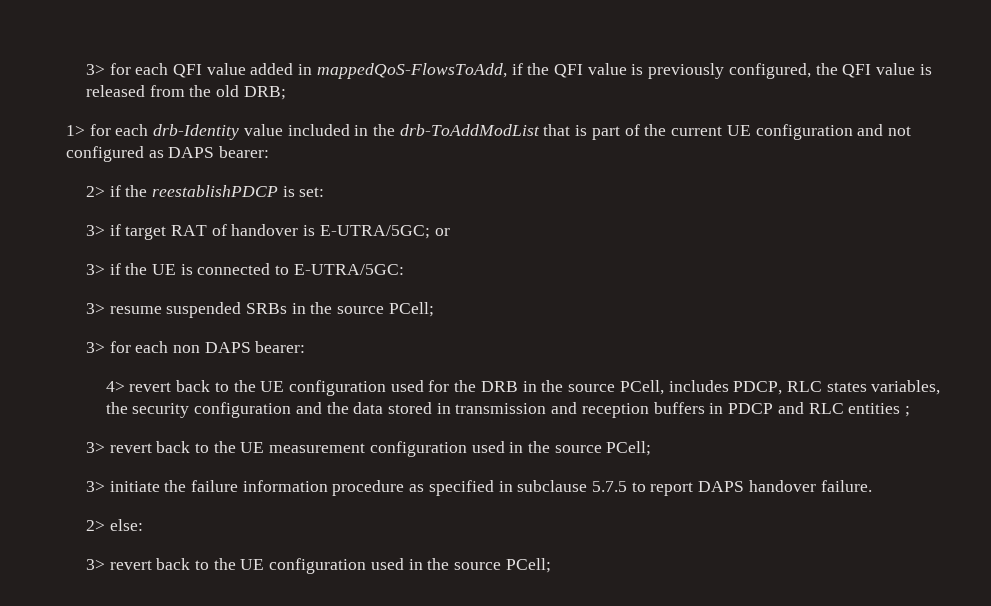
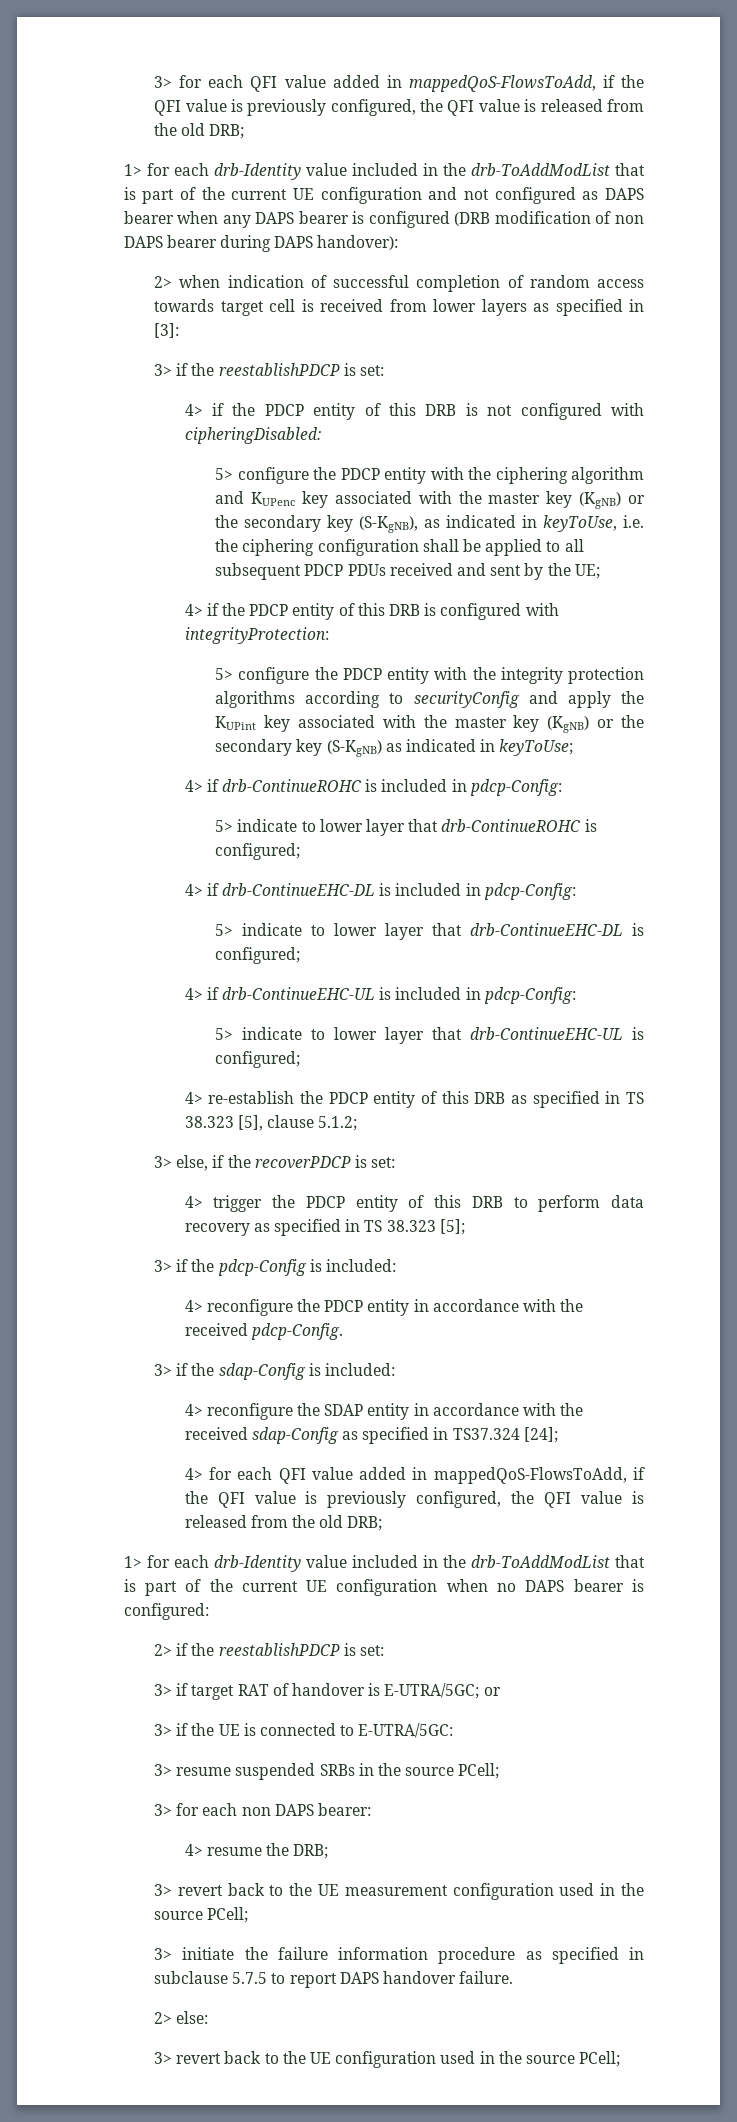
- 1> for each drb-Identity value included in the drb-ToAddModList that is part of the current UE configuration and not configured as DAPS bearer:
+ 1> for each drb-Identity value included in the drb-ToAddModList that is part of the current UE configuration and not configured as DAPS bearer when any DAPS bearer is configured (DRB modification of non DAPS bearer during DAPS handover):
+ 2> when indication of successful completion of random access towards target cell is received from lower layers as specified in [3]:
+ 3> if the reestablishPDCP is set:
+ 4> if the PDCP entity of this DRB is not configured with cipheringDisabled:
+ 5> configure the PDCP entity with the ciphering algorithm and KUPenc key associated with the master key (KgNB) or the secondary key (S-KgNB), as indicated in keyToUse, i.e. the ciphering configuration shall be applied to all subsequent PDCP PDUs received and sent by the UE;
+ 4> if the PDCP entity of this DRB is configured with integrityProtection:
+ 5> configure the PDCP entity with the integrity protection algorithms according to securityConfig and apply the KUPint key associated with the master key (KgNB) or the secondary key (S-KgNB) as indicated in keyToUse;
+ 4> if drb-ContinueROHC is included in pdcp-Config:
+ 5> indicate to lower layer that drb-ContinueROHC is configured;
+ 4> if drb-ContinueEHC-DL is included in pdcp-Config:
+ 5> indicate to lower layer that drb-ContinueEHC-DL is configured;
+ 4> if drb-ContinueEHC-UL is included in pdcp-Config:
+ 5> indicate to lower layer that drb-ContinueEHC-UL is configured;
+ 4> re-establish the PDCP entity of this DRB as specified in TS 38.323 [5], clause 5.1.2;
+ 3> else, if the recoverPDCP is set:
+ 4> trigger the PDCP entity of this DRB to perform data recovery as specified in TS 38.323 [5];
+ 3> if the pdcp-Config is included:
+ 4> reconfigure the PDCP entity in accordance with the received pdcp-Config.
+ 3> if the sdap-Config is included:
+ 4> reconfigure the SDAP entity in accordance with the received sdap-Config as specified in TS37.324 [24];
+ 4> for each QFI value added in mappedQoS-FlowsToAdd, if the QFI value is previously configured, the QFI value is released from the old DRB;
+ 1> for each drb-Identity value included in the drb-ToAddModList that is part of the current UE configuration when no DAPS bearer is configured:
- 4> revert back to the UE configuration used for the DRB in the source PCell, includes PDCP, RLC states variables, the security configuration and the data stored in transmission and reception buffers in PDCP and RLC entities ;
+ 4> resume the DRB;

